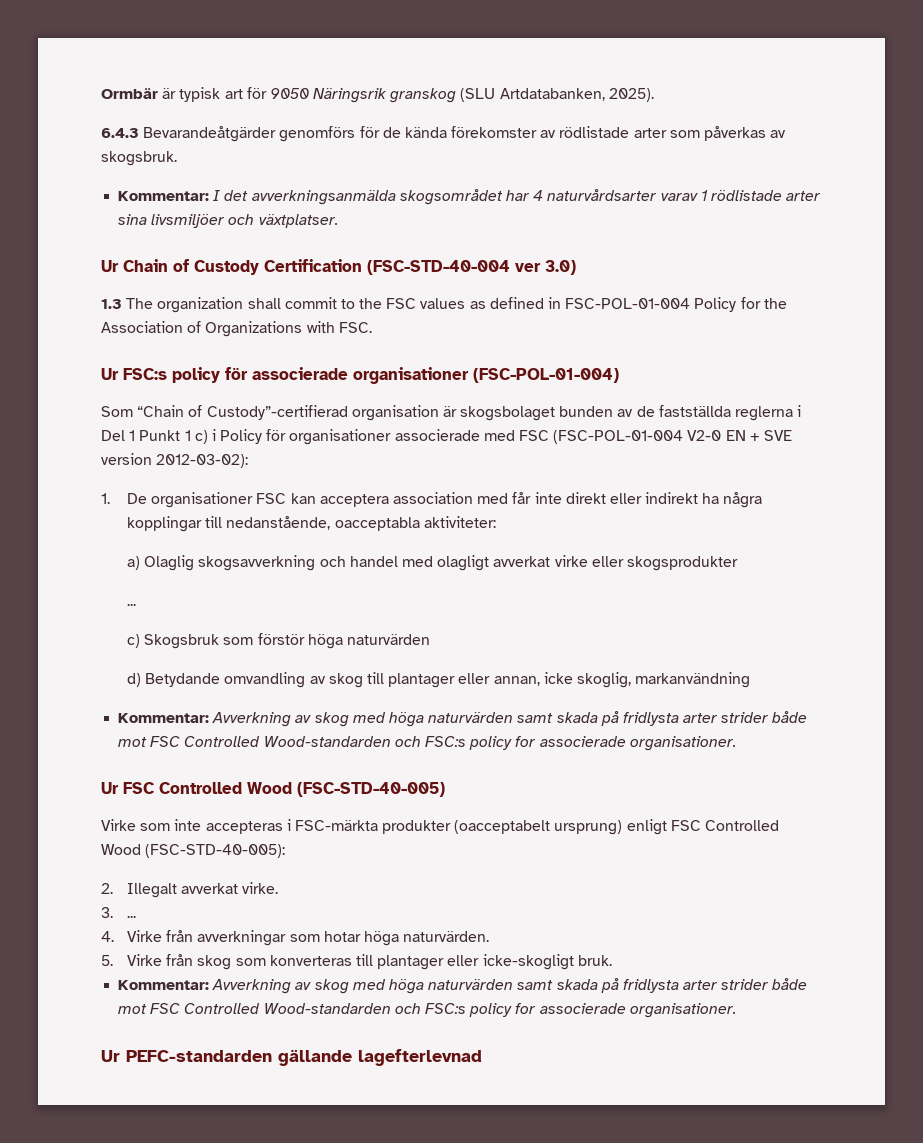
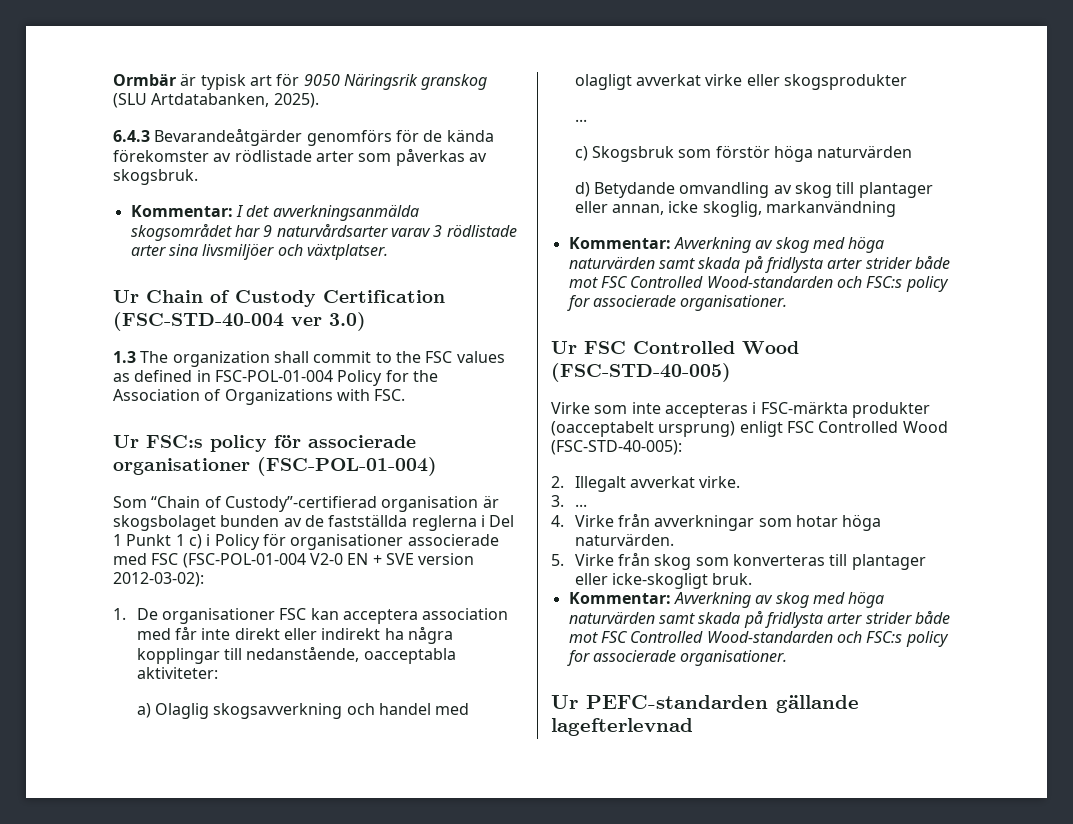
- Kommentar: I det avverkningsanmälda skogsområdet har 4 naturvårdsarter varav 1 rödlistade arter sina livsmiljöer och växtplatser.
+ Kommentar: I det avverkningsanmälda skogsområdet har 9 naturvårdsarter varav 3 rödlistade arter sina livsmiljöer och växtplatser.

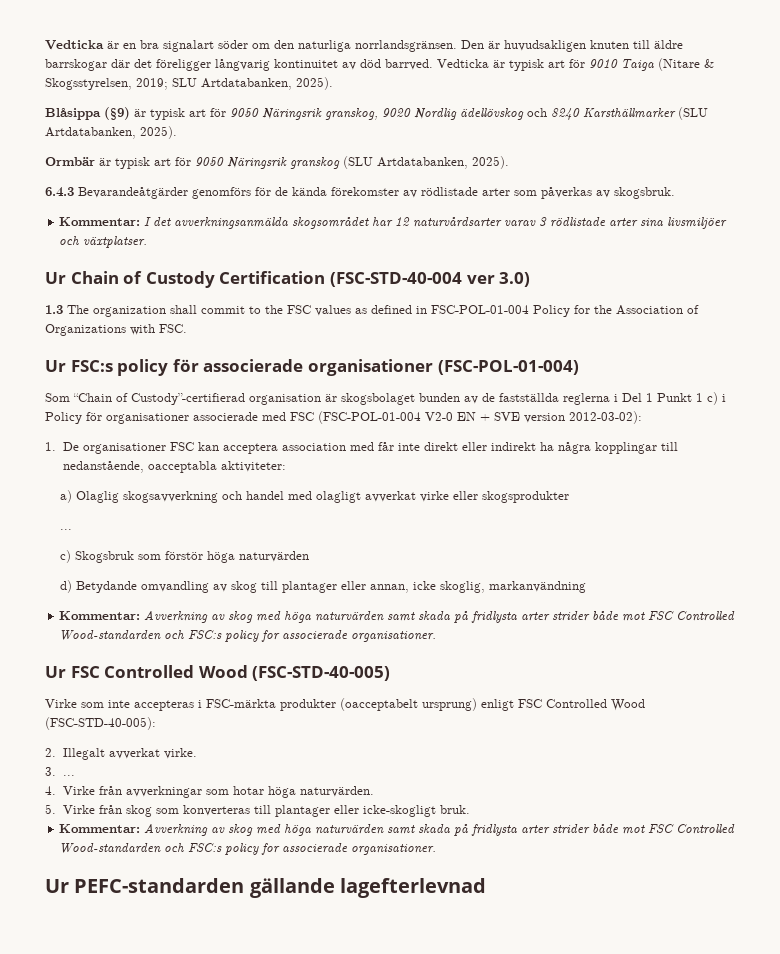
+ Vedticka är en bra signalart söder om den naturliga norrlandsgränsen. Den är huvudsakligen knuten till äldre barrskogar där det föreligger långvarig kontinuitet av död barrved. Vedticka är typisk art för 9010 Taiga (Nitare & Skogsstyrelsen, 2019; SLU Artdatabanken, 2025).
+ Blåsippa (§9) är typisk art för 9050 Näringsrik granskog, 9020 Nordlig ädellövskog och 8240 Karsthällmarker (SLU Artdatabanken, 2025).
- Kommentar: I det avverkningsanmälda skogsområdet har 9 naturvårdsarter varav 3 rödlistade arter sina livsmiljöer och växtplatser.
+ Kommentar: I det avverkningsanmälda skogsområdet har 12 naturvårdsarter varav 3 rödlistade arter sina livsmiljöer och växtplatser.

